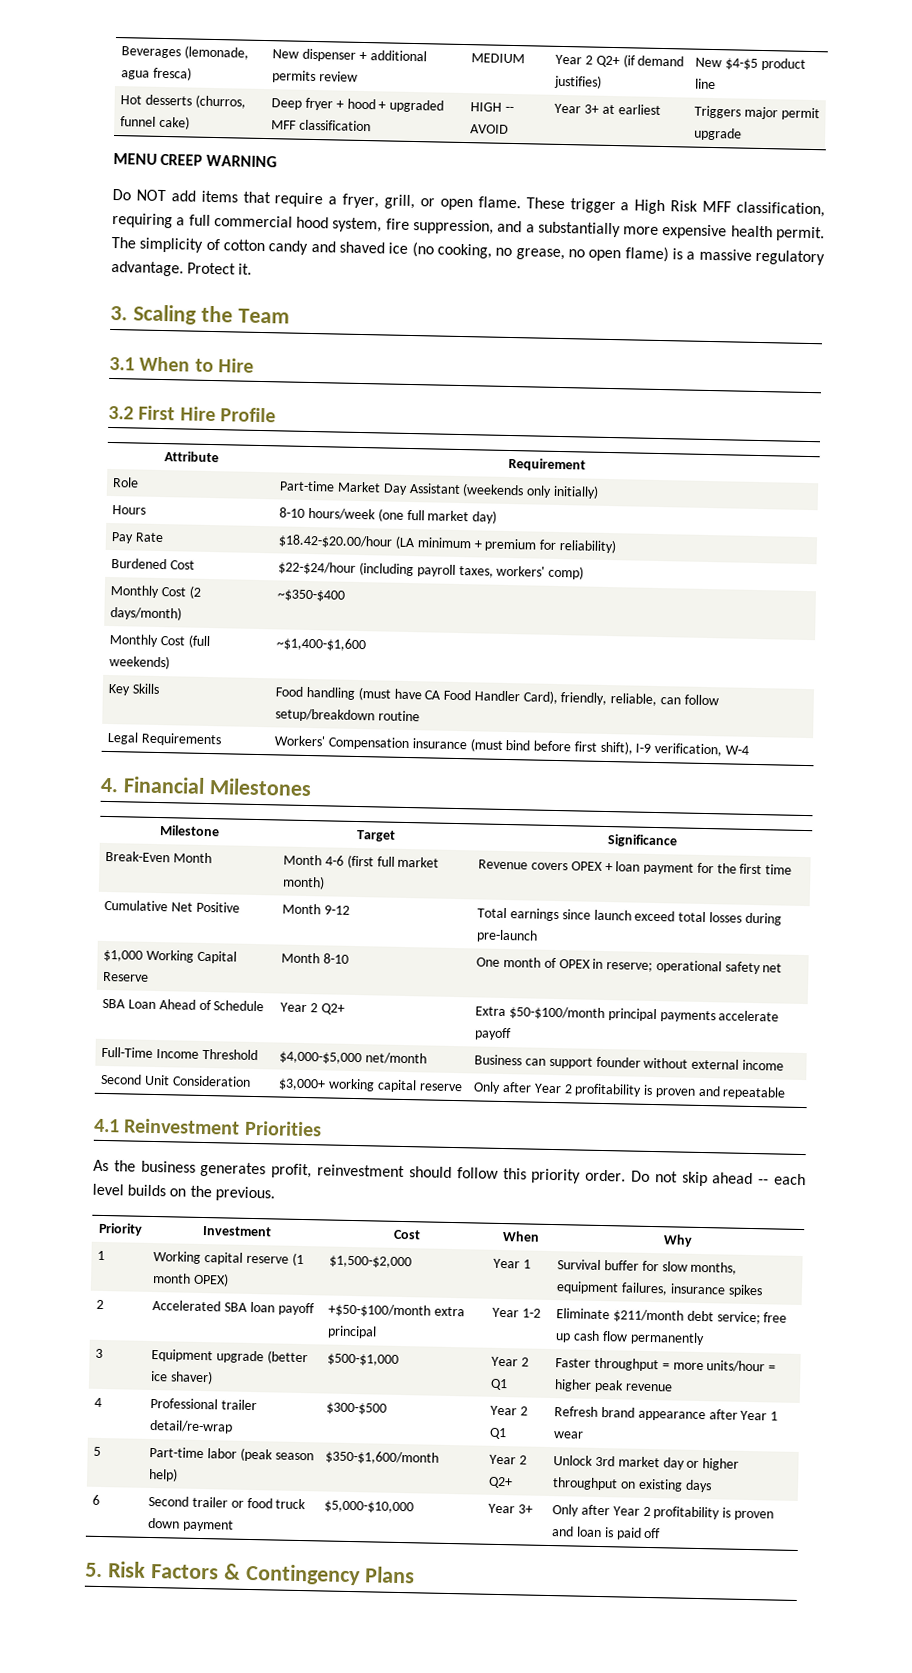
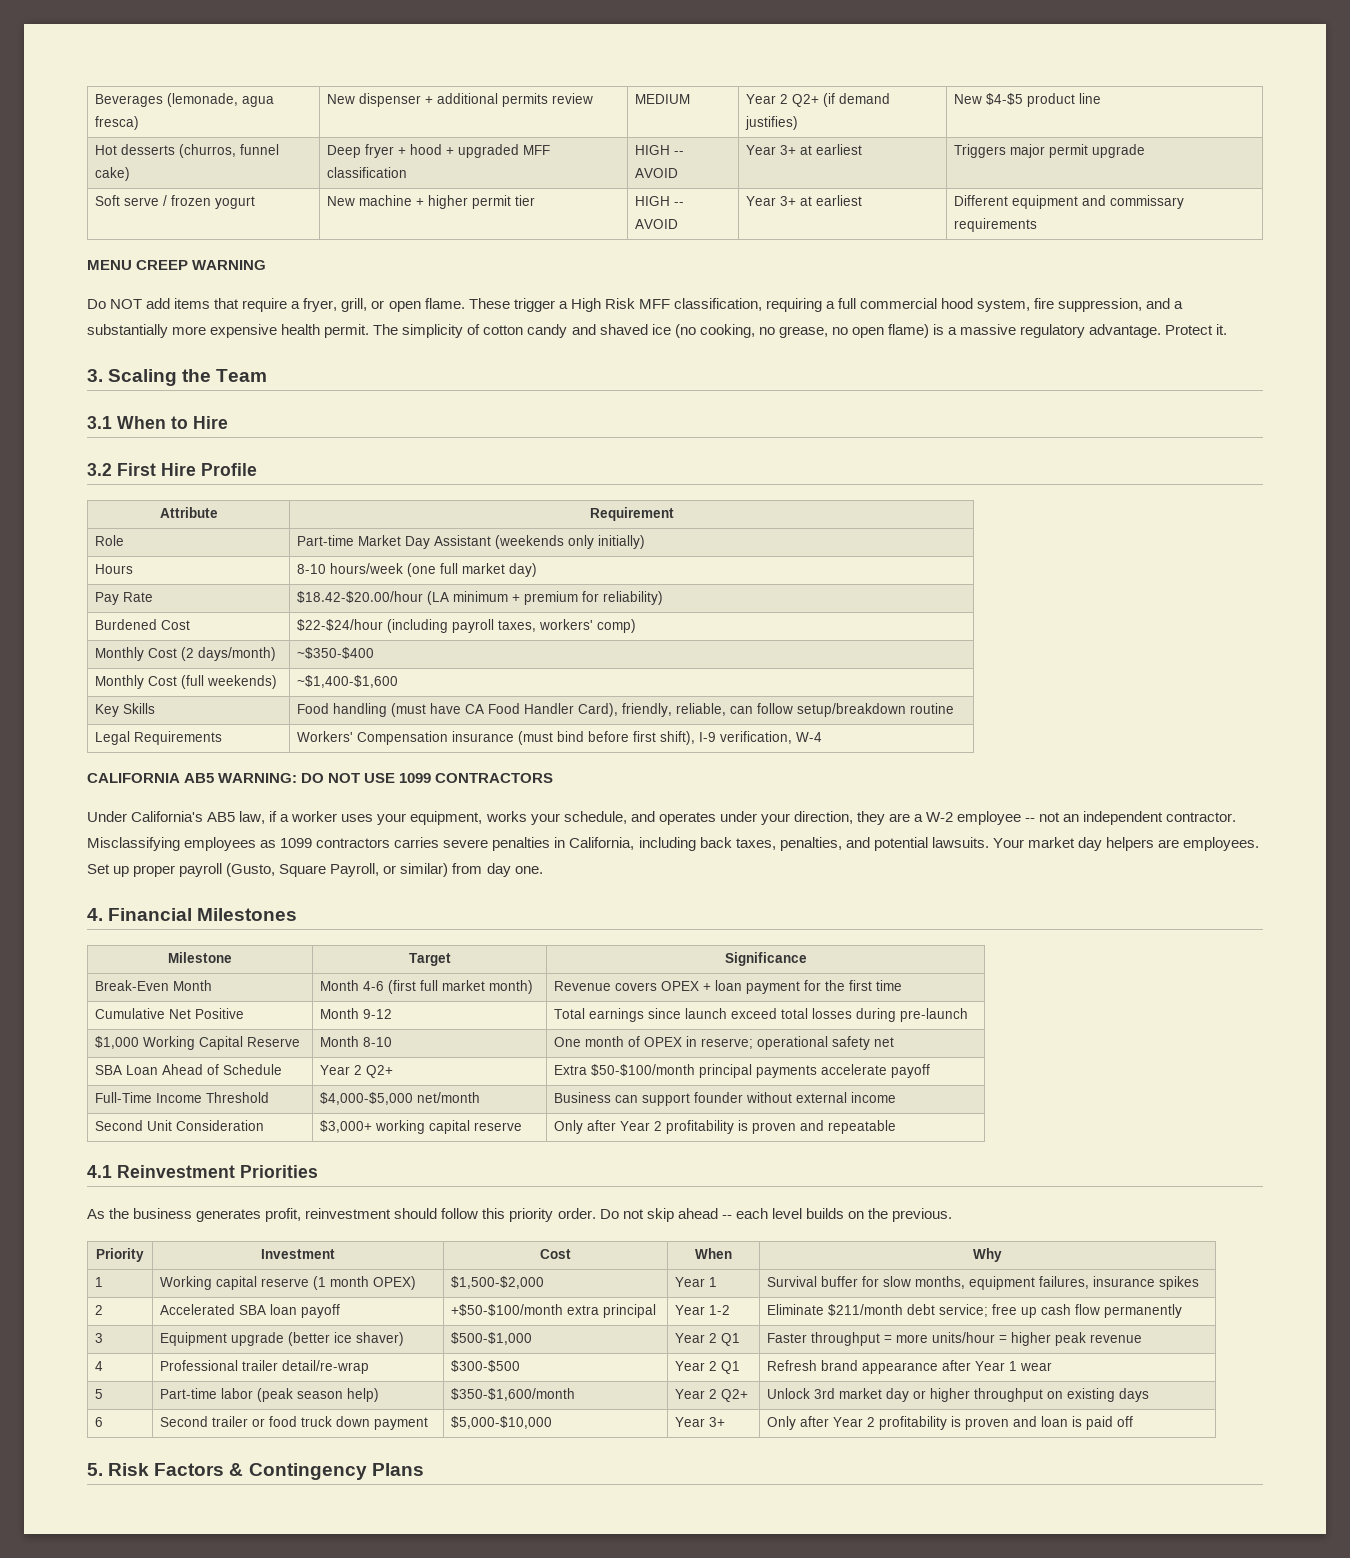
+ Soft serve / frozen yogurt | New machine + higher permit tier | HIGH -- AVOID | Year 3+ at earliest | Different equipment and commissary requirements
+ CALIFORNIA AB5 WARNING: DO NOT USE 1099 CONTRACTORS
+ Under California's AB5 law, if a worker uses your equipment, works your schedule, and operates under your direction, they are a W-2 employee -- not an independent contractor. Misclassifying employees as 1099 contractors carries severe penalties in California, including back taxes, penalties, and potential lawsuits. Your market day helpers are employees. Set up proper payroll (Gusto, Square Payroll, or similar) from day one.

